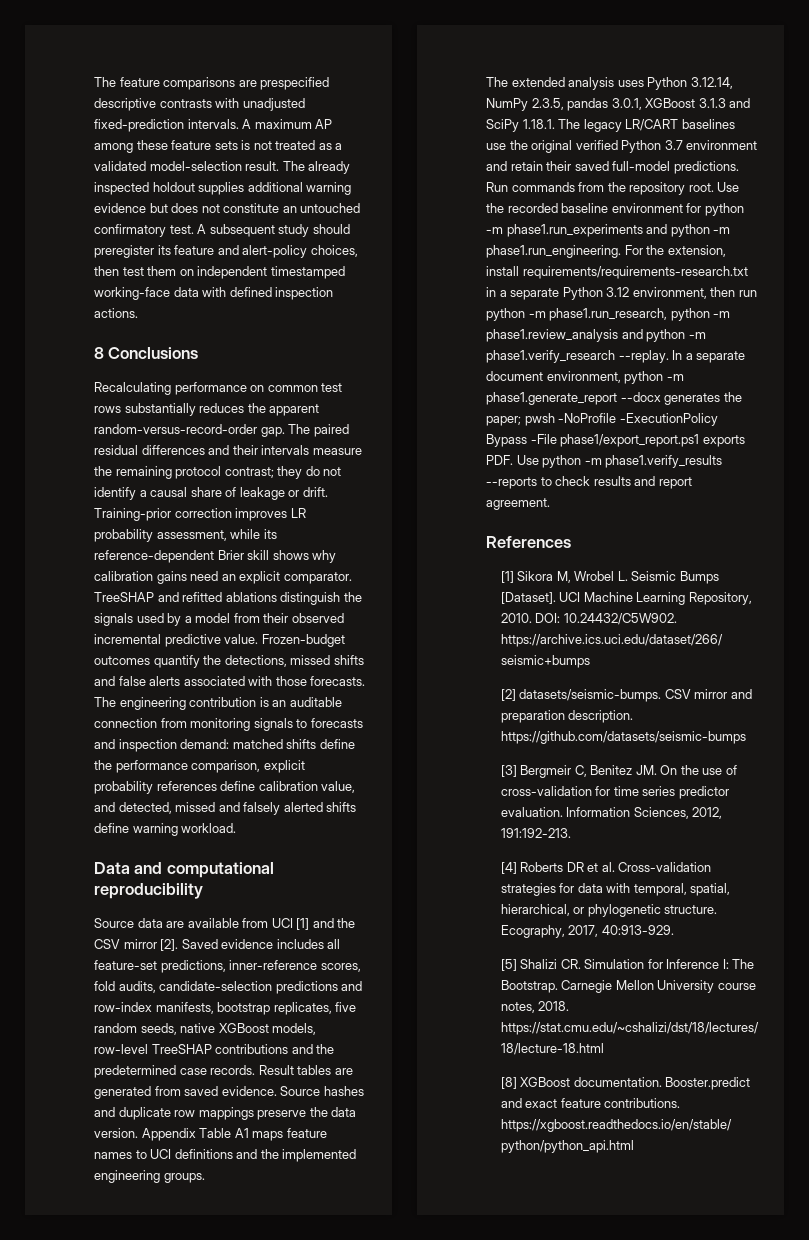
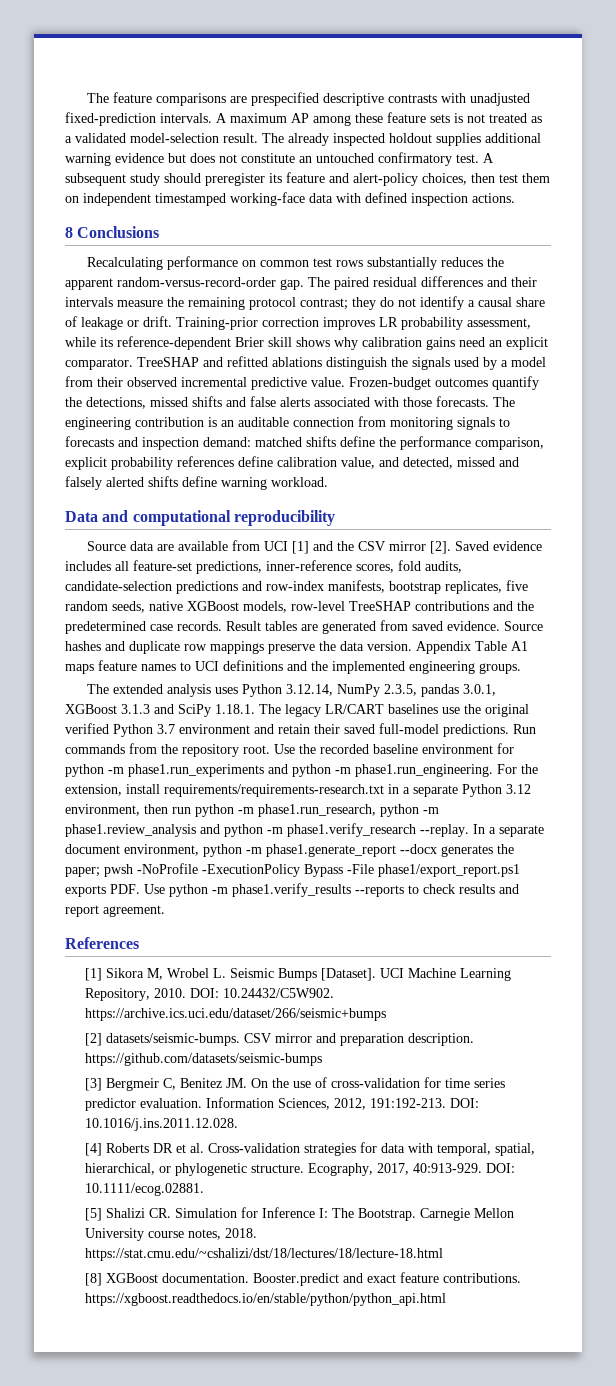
+ DOI: 10.1016/j.ins.2011.12.028.
+ DOI: 10.1111/ecog.02881.

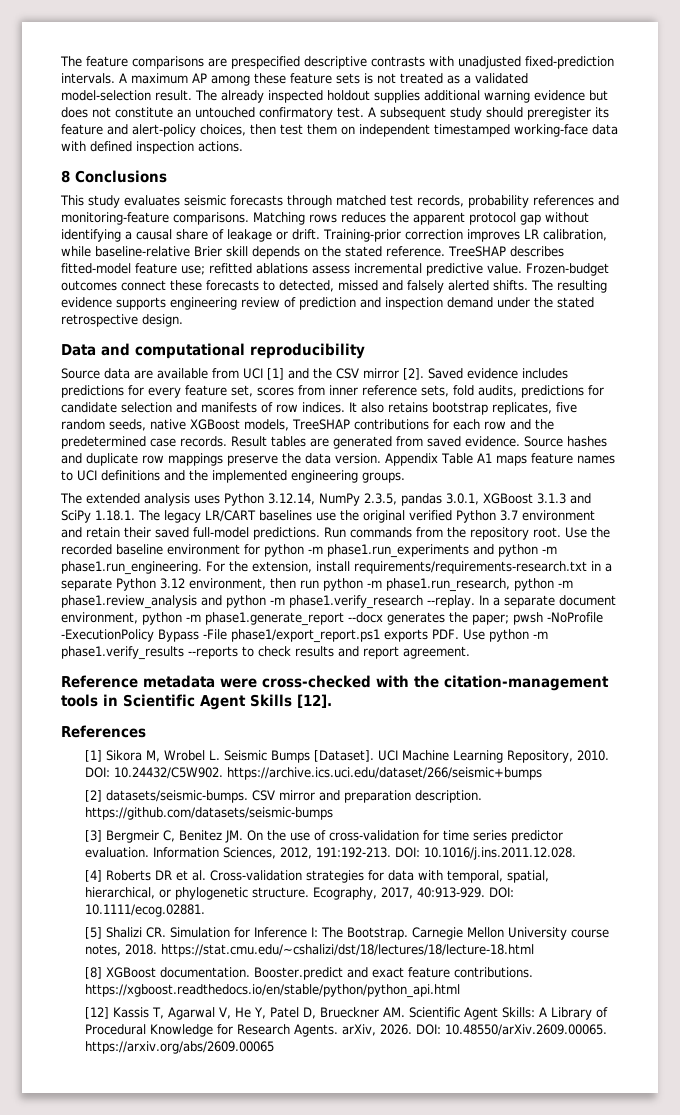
- Recalculating performance on common test rows substantially reduces the apparent random-versus-record-order gap. The paired residual differences and their intervals measure the remaining protocol contrast; they do not identify a causal share of leakage or drift.
+ This study evaluates seismic forecasts through matched test records, probability references and monitoring-feature comparisons. Matching rows reduces the apparent protocol gap without identifying a causal share of leakage or drift.
- Training-prior correction improves LR probability assessment, while its reference-dependent Brier skill shows why calibration gains need an explicit comparator. TreeSHAP and refitted ablations distinguish the signals used by a model from their observed incremental predictive value.
+ Training-prior correction improves LR calibration, while baseline-relative Brier skill depends on the stated reference. TreeSHAP describes fitted-model feature use; refitted ablations assess incremental predictive value.
- Frozen-budget outcomes quantify the detections, missed shifts and false alerts associated with those forecasts. The engineering contribution is an auditable connection from monitoring signals to forecasts and inspection demand: matched shifts define the performance comparison, explicit probability references define calibration value, and detected, missed and falsely alerted shifts define warning workload.
+ Frozen-budget outcomes connect these forecasts to detected, missed and falsely alerted shifts. The resulting evidence supports engineering review of prediction and inspection demand under the stated retrospective design.
- Saved evidence includes all feature-set predictions, inner-reference scores, fold audits, candidate-selection predictions and row-index manifests, bootstrap replicates, five random seeds, native XGBoost models, row-level TreeSHAP contributions and the predetermined case records.
+ Saved evidence includes predictions for every feature set, scores from inner reference sets, fold audits, predictions for candidate selection and manifests of row indices. It also retains bootstrap replicates, five random seeds, native XGBoost models, TreeSHAP contributions for each row and the predetermined case records.
+ Reference metadata were cross-checked with the citation-management tools in Scientific Agent Skills [12].
+ [12] Kassis T, Agarwal V, He Y, Patel D, Brueckner AM. Scientific Agent Skills: A Library of Procedural Knowledge for Research Agents. arXiv, 2026. DOI: 10.48550/arXiv.2609.00065. https://arxiv.org/abs/2609.00065

